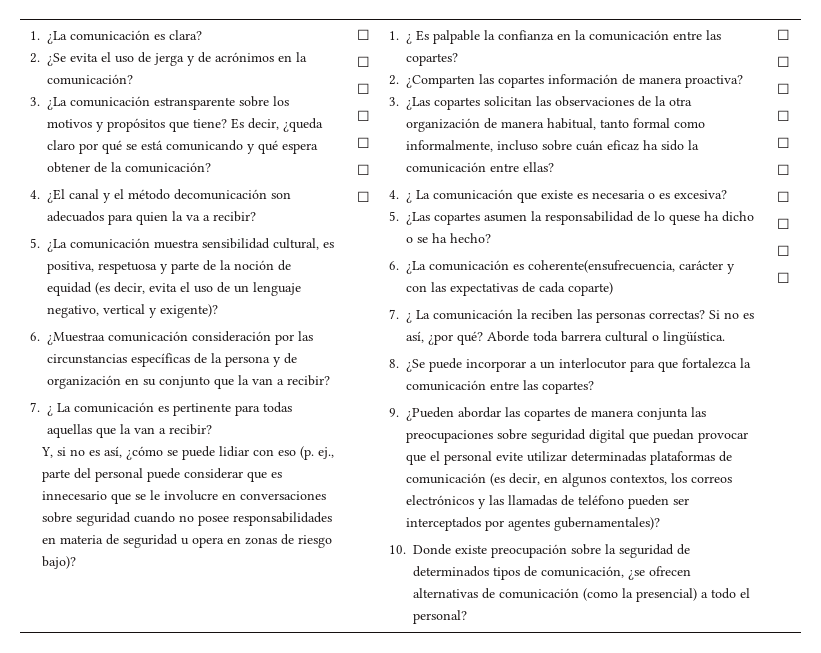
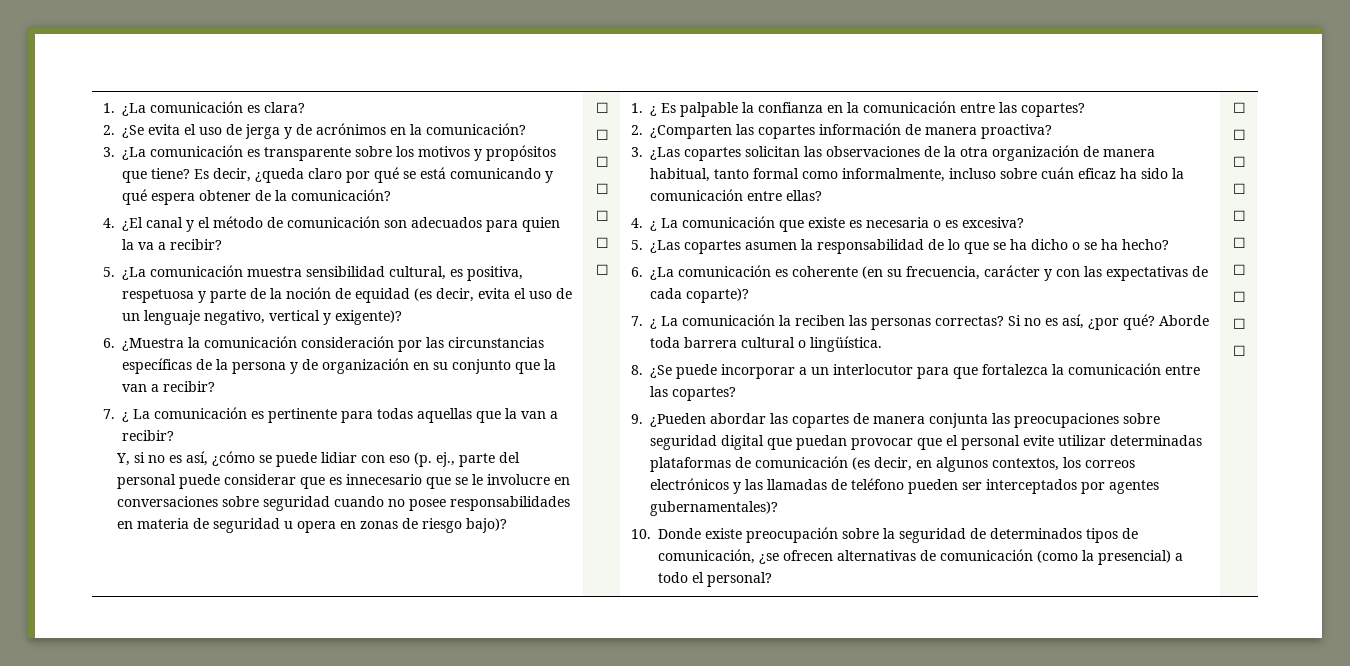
- 3. ¿La comunicación estransparente sobre los motivos y propósitos que tiene?
+ 3. ¿La comunicación es transparente sobre los motivos y propósitos que tiene?
- 4. ¿El canal y el método decomunicación son adecuados para quien la va a recibir?
+ 4. ¿El canal y el método de comunicación son adecuados para quien la va a recibir?
- 6. ¿Muestraa comunicación consideración por las circunstancias específicas de la persona y de organización en su conjunto que la van a recibir?
+ 6. ¿Muestra la comunicación consideración por las circunstancias específicas de la persona y de organización en su conjunto que la van a recibir?
- 5. ¿Las copartes asumen la responsabilidad de lo quese ha dicho o se ha hecho?
+ 5. ¿Las copartes asumen la responsabilidad de lo que se ha dicho o se ha hecho?
- 6. ¿La comunicación es coherente(ensufrecuencia, carácter y con las expectativas de cada coparte)
+ 6. ¿La comunicación es coherente (en su frecuencia, carácter y con las expectativas de cada coparte)?

